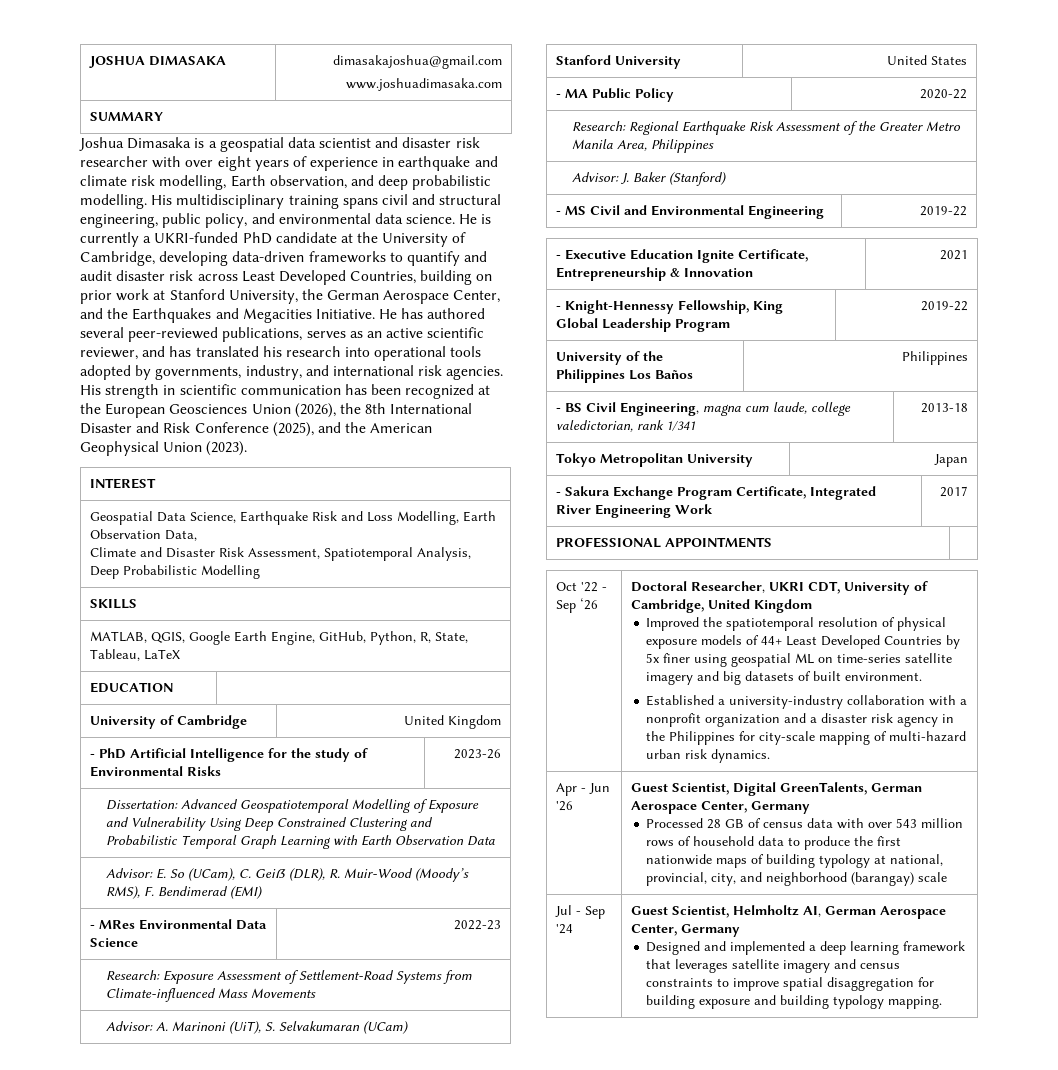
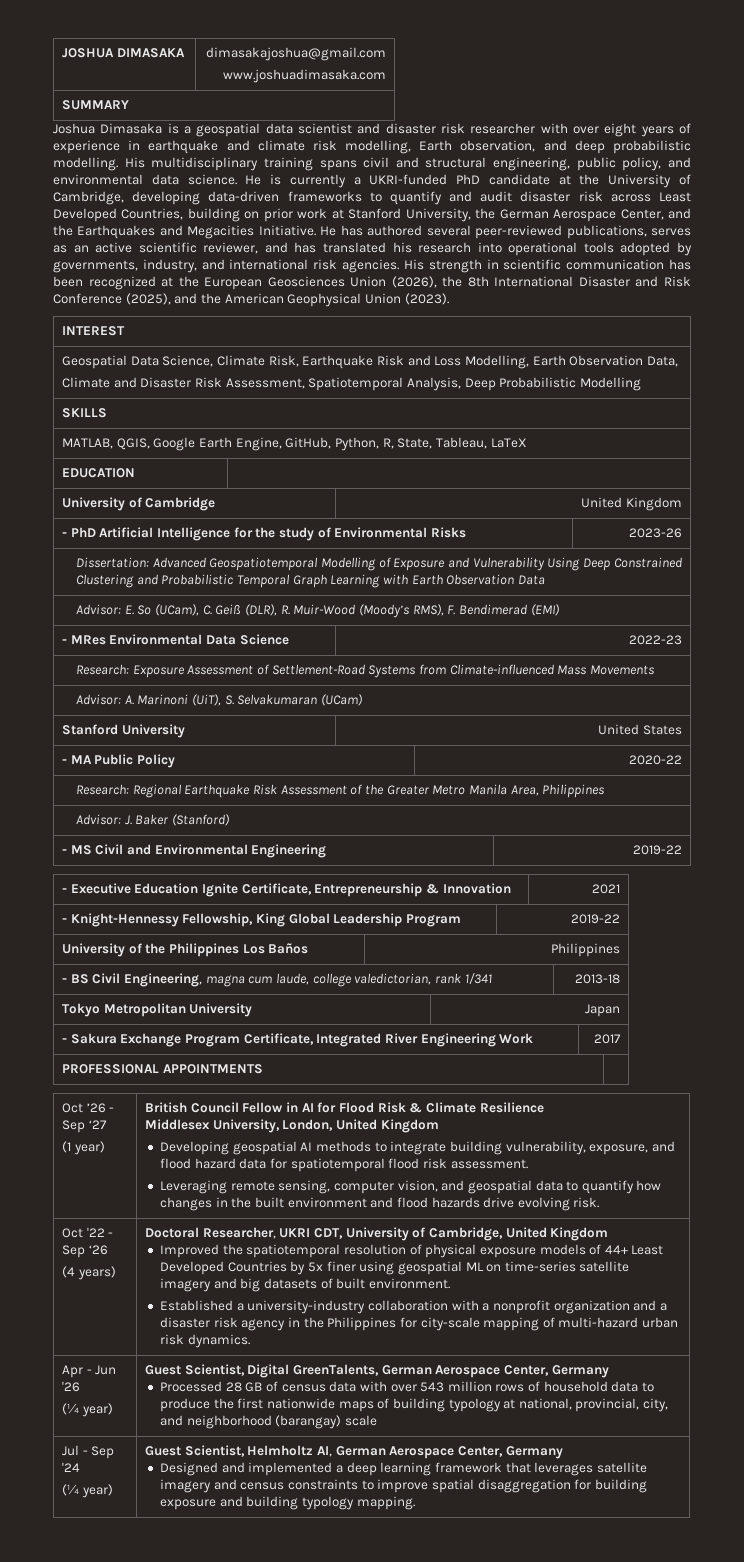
- Geospatial Data Science, Earthquake Risk and Loss Modelling, Earth Observation Data,
+ Geospatial Data Science, Climate Risk, Earthquake Risk and Loss Modelling, Earth Observation Data,
+ Oct ’26 - Sep ‘27
+ (1 year) | British Council Fellow in AI for Flood Risk & Climate Resilience
+ Middlesex University, London, United Kingdom
+ Developing geospatial AI methods to integrate building vulnerability, exposure, and flood hazard data for spatiotemporal flood risk assessment.
+ Leveraging remote sensing, computer vision, and geospatial data to quantify how changes in the built environment and flood hazards drive evolving risk.
+ (4 years)
  Apr - Jun '26
+ (¼ year)
- Jul - Sep '24 | Guest Scientist, Helmholtz AI, German Aerospace Center, Germany
+ Jul - Sep '24
+ (¼ year) | Guest Scientist, Helmholtz AI, German Aerospace Center, Germany

